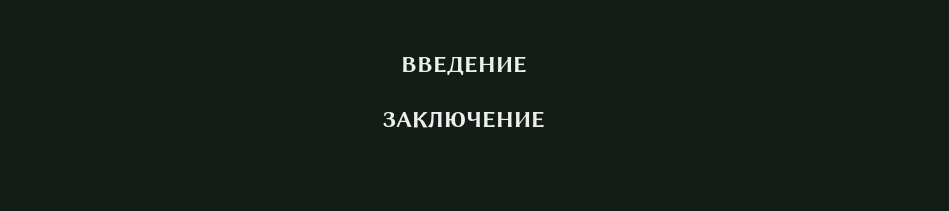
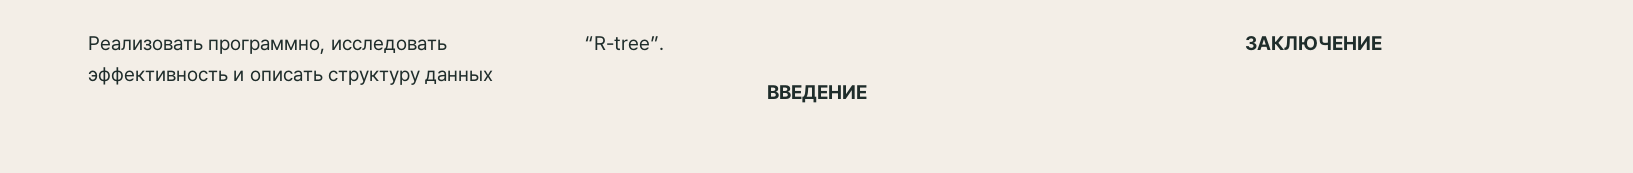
+ Реализовать программно, исследовать эффективность и описать структуру данных “R-tree”.

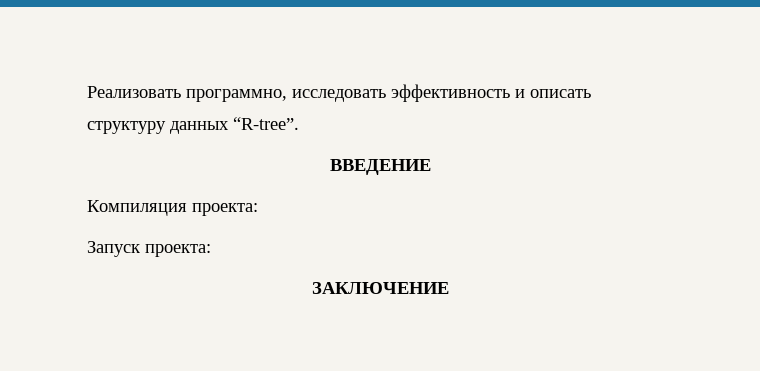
+ Компиляция проекта:
+ Запуск проекта:

